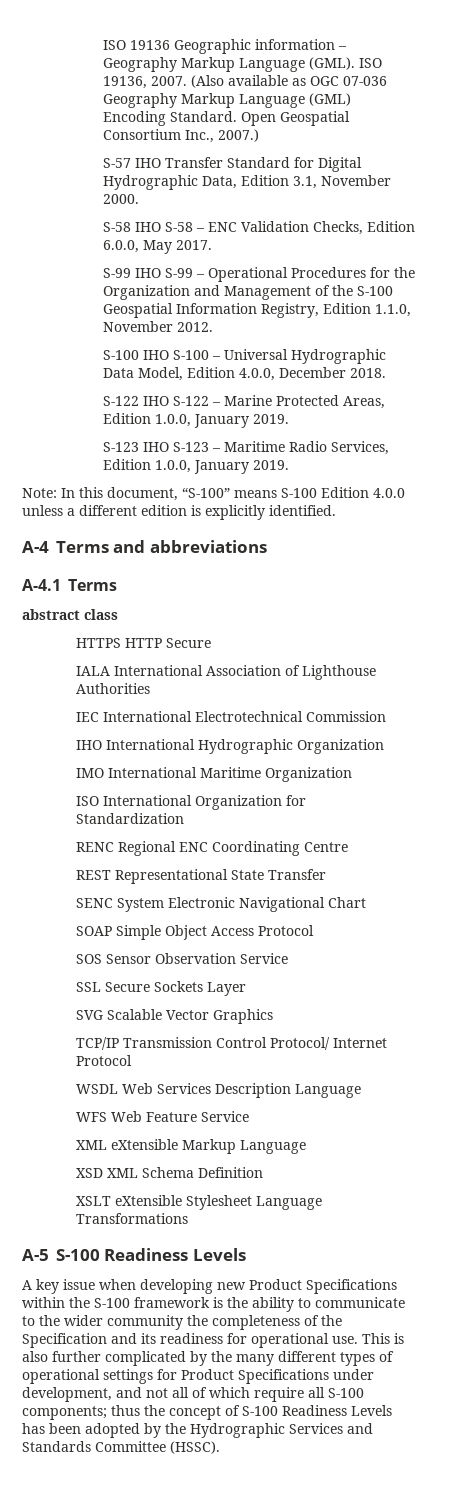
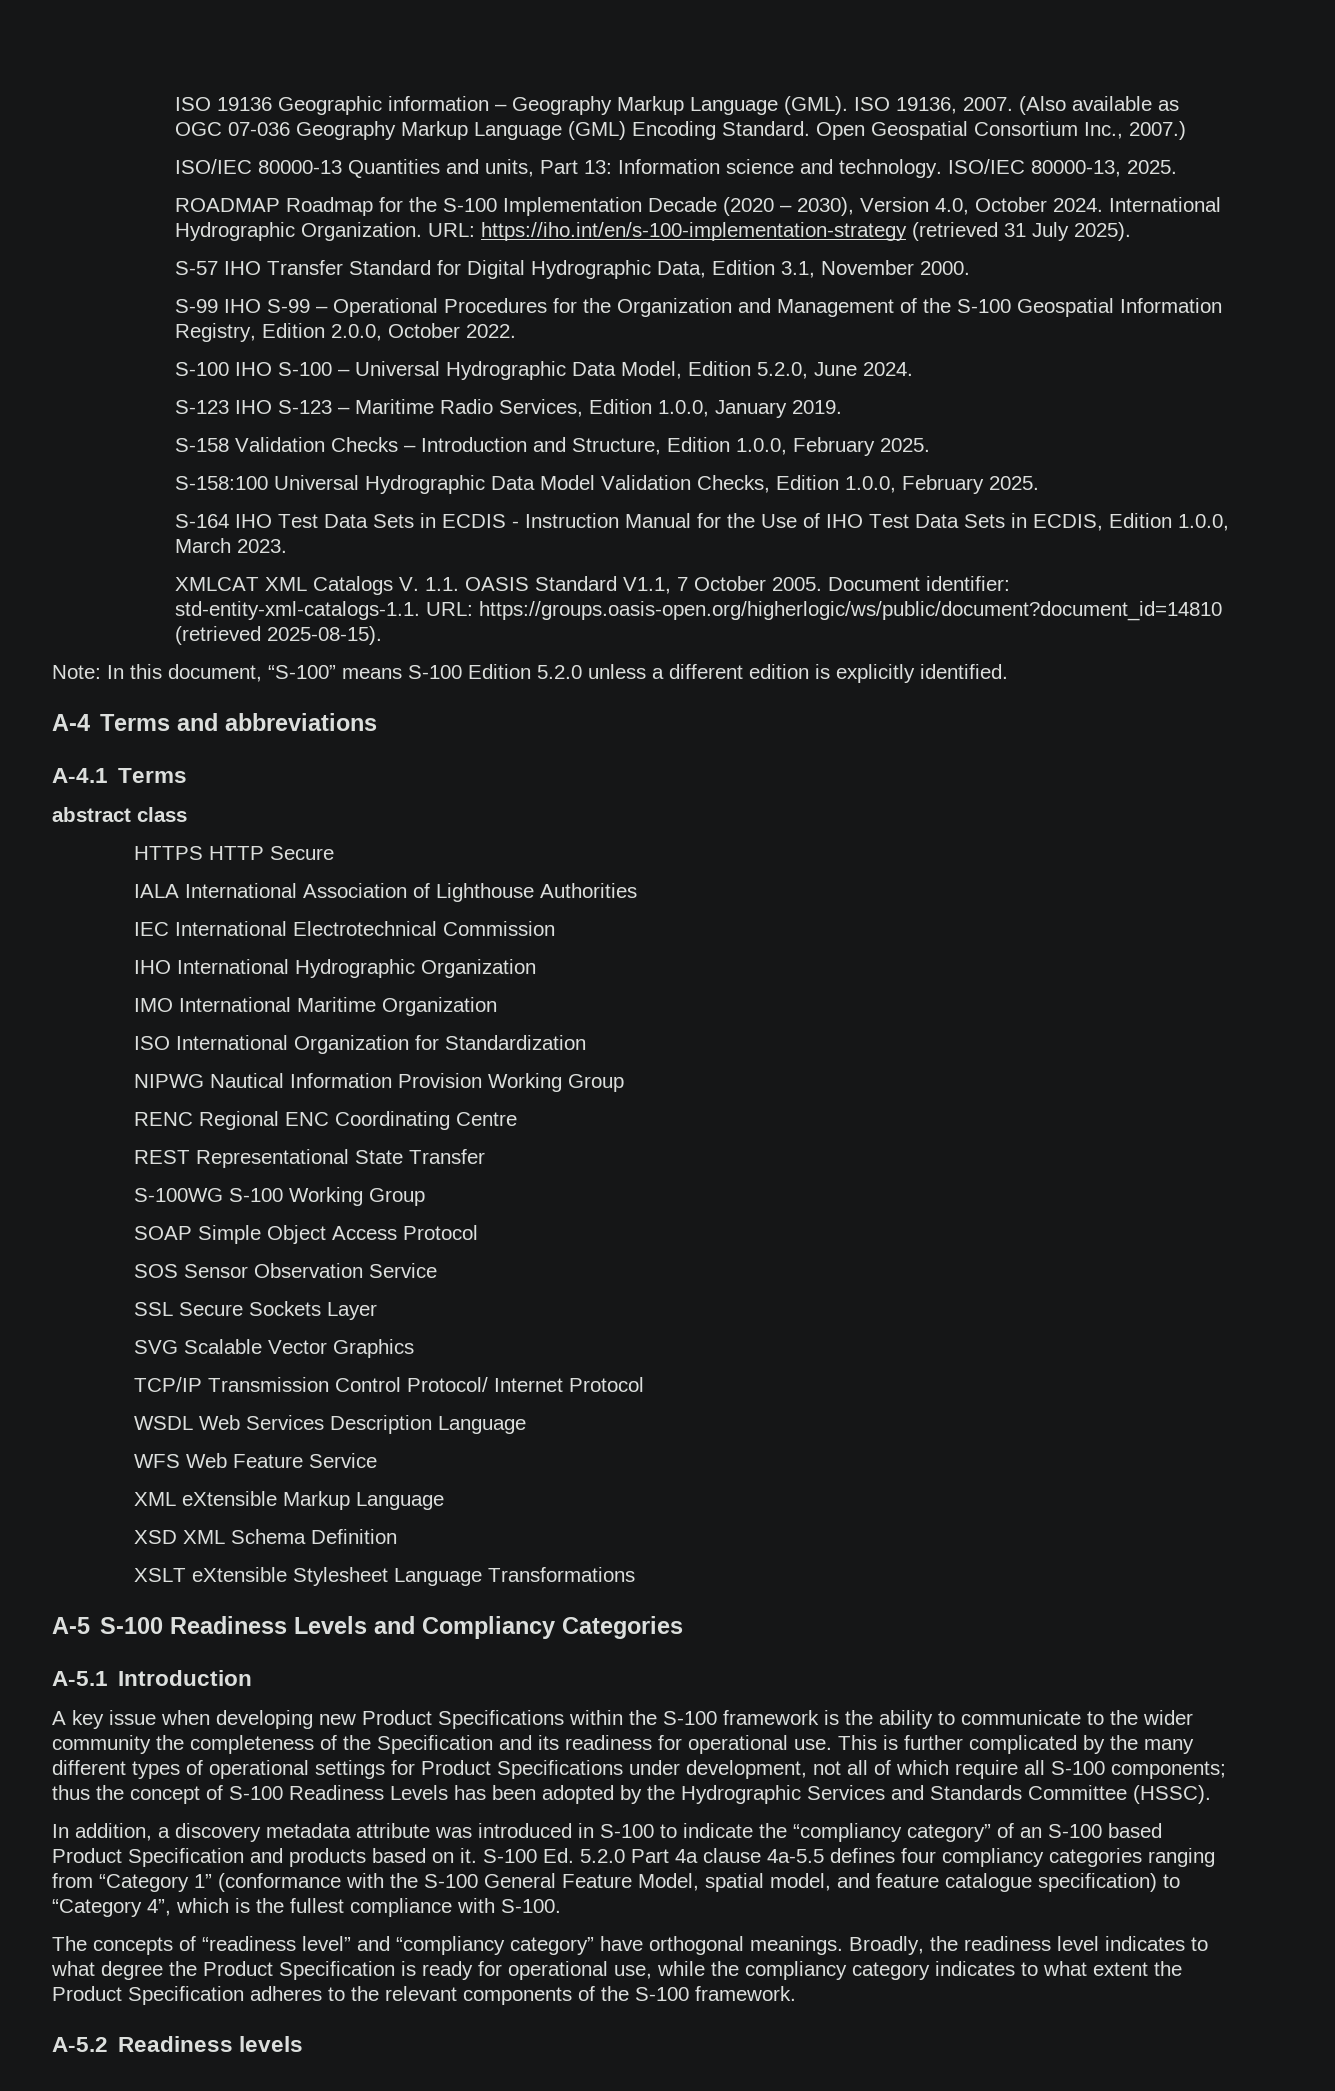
+ ISO/IEC 80000-13 Quantities and units, Part 13: Information science and technology. ISO/IEC 80000-13, 2025.
+ ROADMAP Roadmap for the S-100 Implementation Decade (2020 – 2030), Version 4.0, October 2024. International Hydrographic Organization. URL: https://iho.int/en/s-100-implementation-strategy (retrieved 31 July 2025).
- S-58 IHO S-58 – ENC Validation Checks, Edition 6.0.0, May 2017.
- S-99 IHO S-99 – Operational Procedures for the Organization and Management of the S-100 Geospatial Information Registry, Edition 1.1.0, November 2012.
+ S-99 IHO S-99 – Operational Procedures for the Organization and Management of the S-100 Geospatial Information Registry, Edition 2.0.0, October 2022.
- S-100 IHO S-100 – Universal Hydrographic Data Model, Edition 4.0.0, December 2018.
- S-122 IHO S-122 – Marine Protected Areas, Edition 1.0.0, January 2019.
+ S-100 IHO S-100 – Universal Hydrographic Data Model, Edition 5.2.0, June 2024.
+ S-158 Validation Checks – Introduction and Structure, Edition 1.0.0, February 2025.
+ S-158:100 Universal Hydrographic Data Model Validation Checks, Edition 1.0.0, February 2025.
+ S-164 IHO Test Data Sets in ECDIS - Instruction Manual for the Use of IHO Test Data Sets in ECDIS, Edition 1.0.0, March 2023.
+ XMLCAT XML Catalogs V. 1.1. OASIS Standard V1.1, 7 October 2005. Document identifier: std-entity-xml-catalogs-1.1. URL: https://groups.oasis-open.org/higherlogic/ws/public/document?document_id=14810 (retrieved 2025-08-15).
- Note: In this document, “S-100” means S-100 Edition 4.0.0 unless a different edition is explicitly identified.
+ Note: In this document, “S-100” means S-100 Edition 5.2.0 unless a different edition is explicitly identified.
+ NIPWG Nautical Information Provision Working Group
- SENC System Electronic Navigational Chart
+ S-100WG S-100 Working Group
- A-5 S-100 Readiness Levels
+ A-5 S-100 Readiness Levels and Compliancy Categories
+ A-5.1 Introduction
- This is also further complicated by the many different types of operational settings for Product Specifications under development, and not all of which require all S-100 components; thus the concept of S-100 Readiness Levels has been adopted by the Hydrographic Services and Standards Committee (HSSC).
+ This is further complicated by the many different types of operational settings for Product Specifications under development, not all of which require all S-100 components; thus the concept of S-100 Readiness Levels has been adopted by the Hydrographic Services and Standards Committee (HSSC).
+ In addition, a discovery metadata attribute was introduced in S-100 to indicate the “compliancy category” of an S-100 based Product Specification and products based on it. S-100 Ed. 5.2.0 Part 4a clause 4a-5.5 defines four compliancy categories ranging from “Category 1” (conformance with the S-100 General Feature Model, spatial model, and feature catalogue specification) to “Category 4”, which is the fullest compliance with S-100.
+ The concepts of “readiness level” and “compliancy category” have orthogonal meanings. Broadly, the readiness level indicates to what degree the Product Specification is ready for operational use, while the compliancy category indicates to what extent the Product Specification adheres to the relevant components of the S-100 framework.
+ A-5.2 Readiness levels

